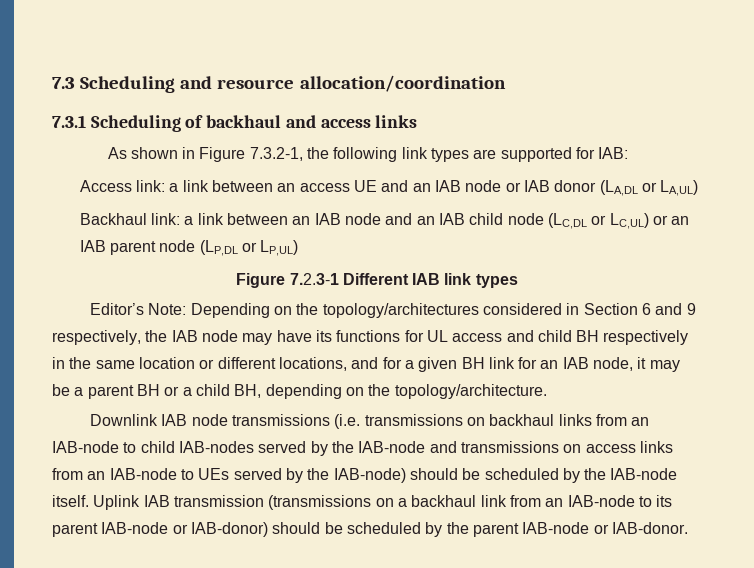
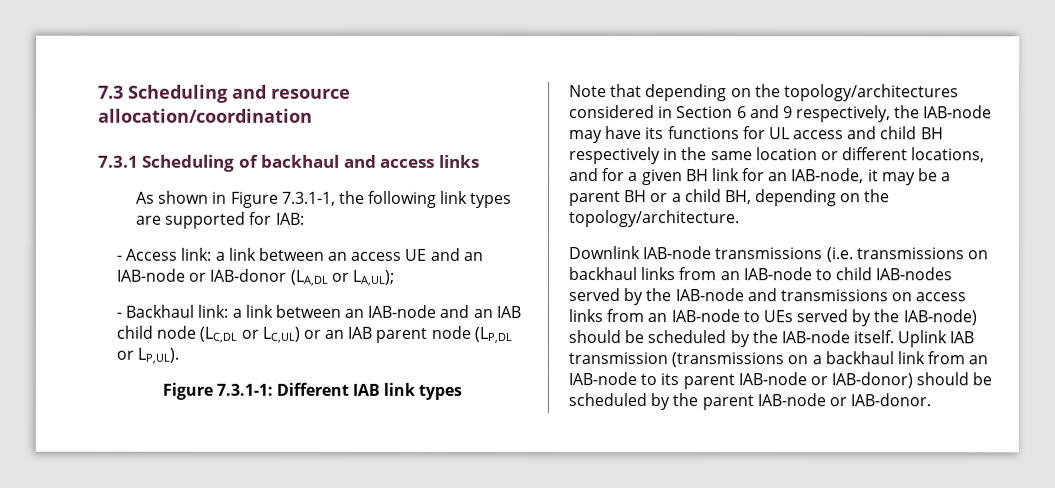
- As shown in Figure 7.3.2-1, the following link types are supported for IAB:
+ As shown in Figure 7.3.1-1, the following link types are supported for IAB:
- Access link: a link between an access UE and an IAB node or IAB donor (LA,DL or LA,UL)
- Backhaul link: a link between an IAB node and an IAB child node (LC,DL or LC,UL) or an IAB parent node (LP,DL or LP,UL)
- Figure 7.2.3-1 Different IAB link types
+ - Access link: a link between an access UE and an IAB-node or IAB-donor (LA,DL or LA,UL);
+ - Backhaul link: a link between an IAB-node and an IAB child node (LC,DL or LC,UL) or an IAB parent node (LP,DL or LP,UL).
+ Figure 7.3.1-1: Different IAB link types
- Editor’s Note: Depending on the topology/architectures considered in Section 6 and 9 respectively, the IAB node may have its functions for UL access and child BH respectively in the same location or different locations, and for a given BH link for an IAB node, it may be a parent BH or a child BH, depending on the topology/architecture.
+ Note that depending on the topology/architectures considered in Section 6 and 9 respectively, the IAB-node may have its functions for UL access and child BH respectively in the same location or different locations, and for a given BH link for an IAB-node, it may be a parent BH or a child BH, depending on the topology/architecture.
- Downlink IAB node transmissions (i.e. transmissions on backhaul links from an IAB-node to child IAB-nodes served by the IAB-node and transmissions on access links from an IAB-node to UEs served by the IAB-node) should be scheduled by the IAB-node itself.
+ Downlink IAB-node transmissions (i.e. transmissions on backhaul links from an IAB-node to child IAB-nodes served by the IAB-node and transmissions on access links from an IAB-node to UEs served by the IAB-node) should be scheduled by the IAB-node itself.

